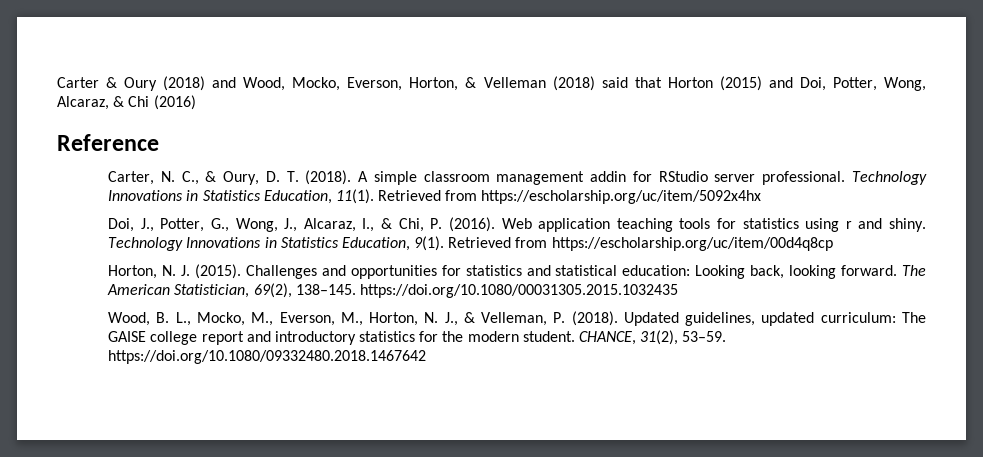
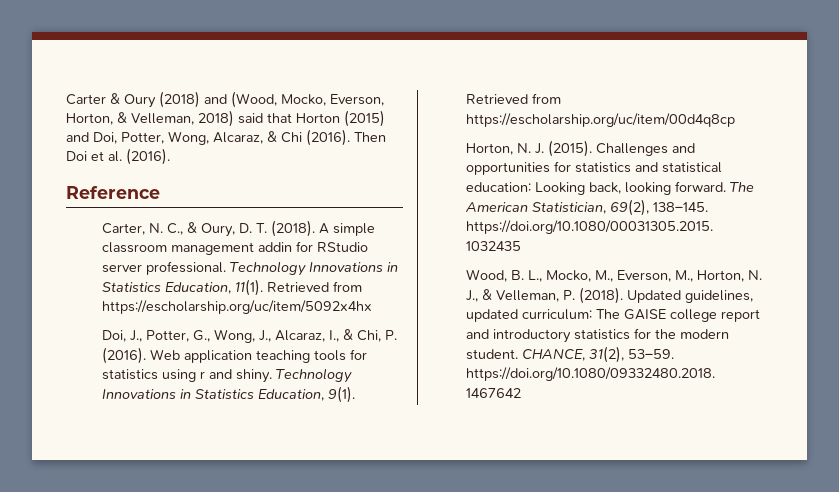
- Carter & Oury (2018) and Wood, Mocko, Everson, Horton, & Velleman (2018) said that Horton (2015) and Doi, Potter, Wong, Alcaraz, & Chi (2016)
+ Carter & Oury (2018) and (Wood, Mocko, Everson, Horton, & Velleman, 2018) said that Horton (2015) and Doi, Potter, Wong, Alcaraz, & Chi (2016). Then Doi et al. (2016).

